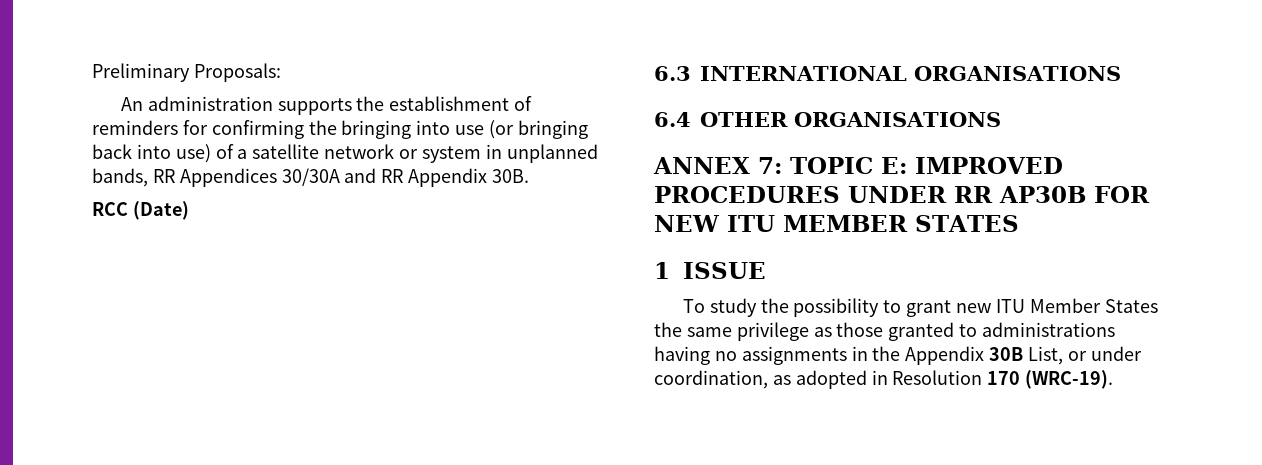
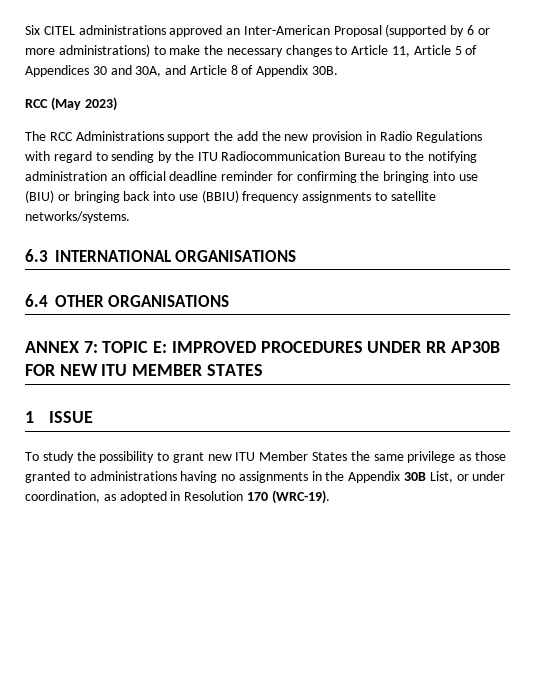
- Preliminary Proposals:
- An administration supports the establishment of reminders for confirming the bringing into use (or bringing back into use) of a satellite network or system in unplanned bands, RR Appendices 30/30A and RR Appendix 30B.
- RCC (Date)
+ Six CITEL administrations approved an Inter-American Proposal (supported by 6 or more administrations) to make the necessary changes to Article 11, Article 5 of Appendices 30 and 30A, and Article 8 of Appendix 30B.
+ RCC (May 2023)
+ The RCC Administrations support the add the new provision in Radio Regulations with regard to sending by the ITU Radiocommunication Bureau to the notifying administration an official deadline reminder for confirming the bringing into use (BIU) or bringing back into use (BBIU) frequency assignments to satellite networks/systems.

